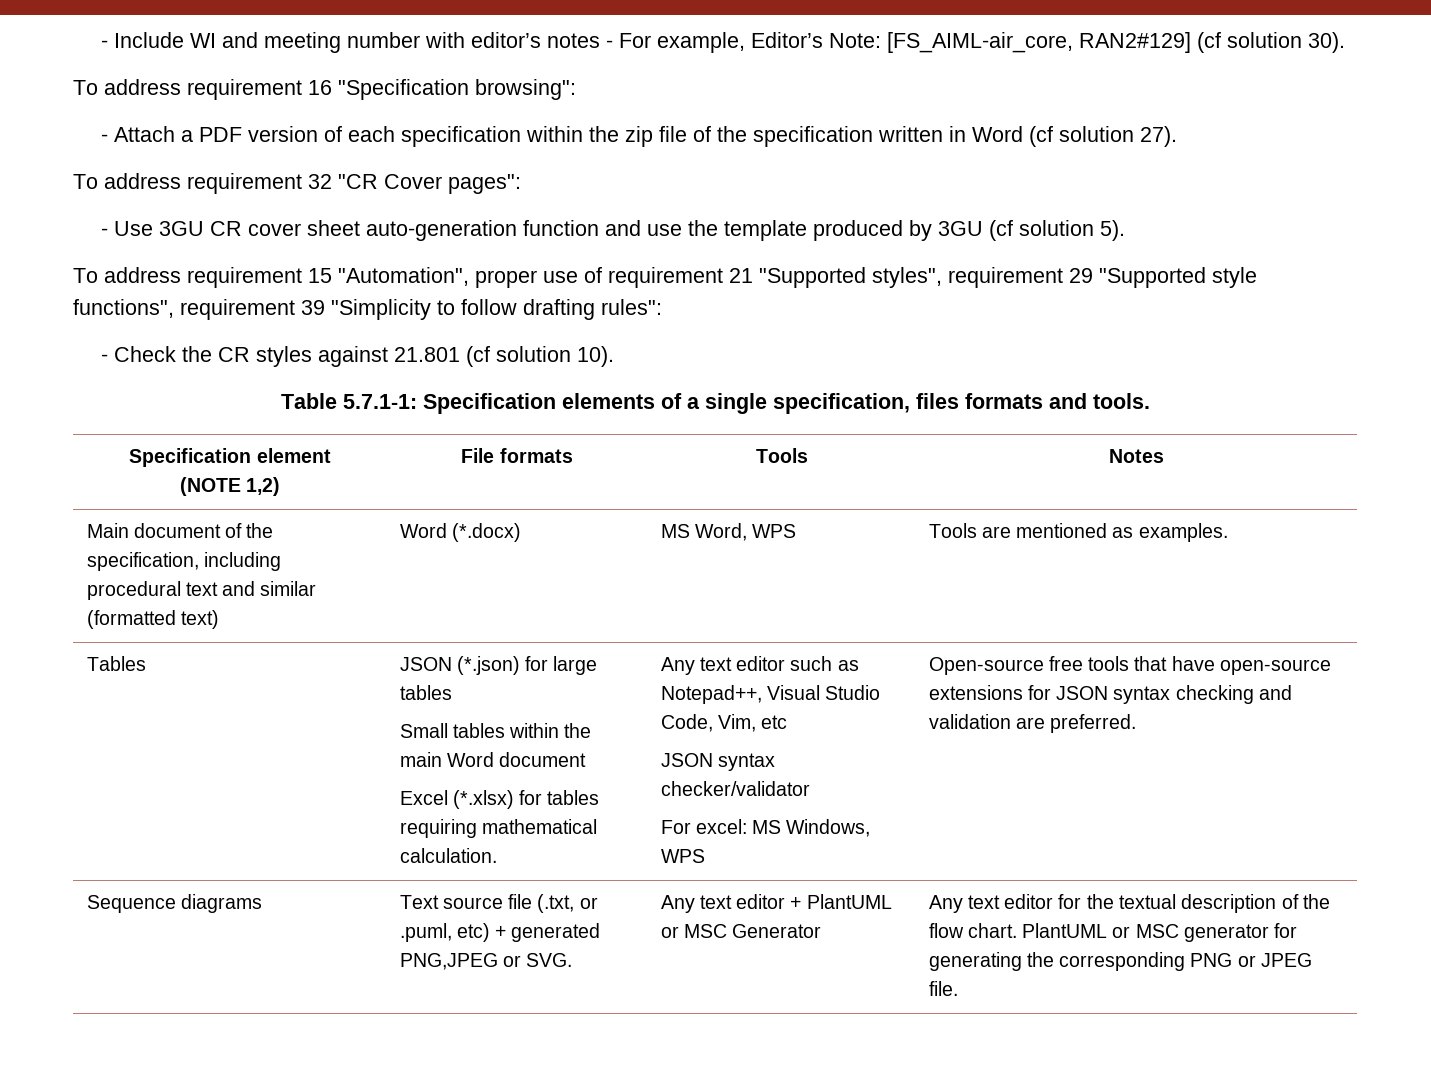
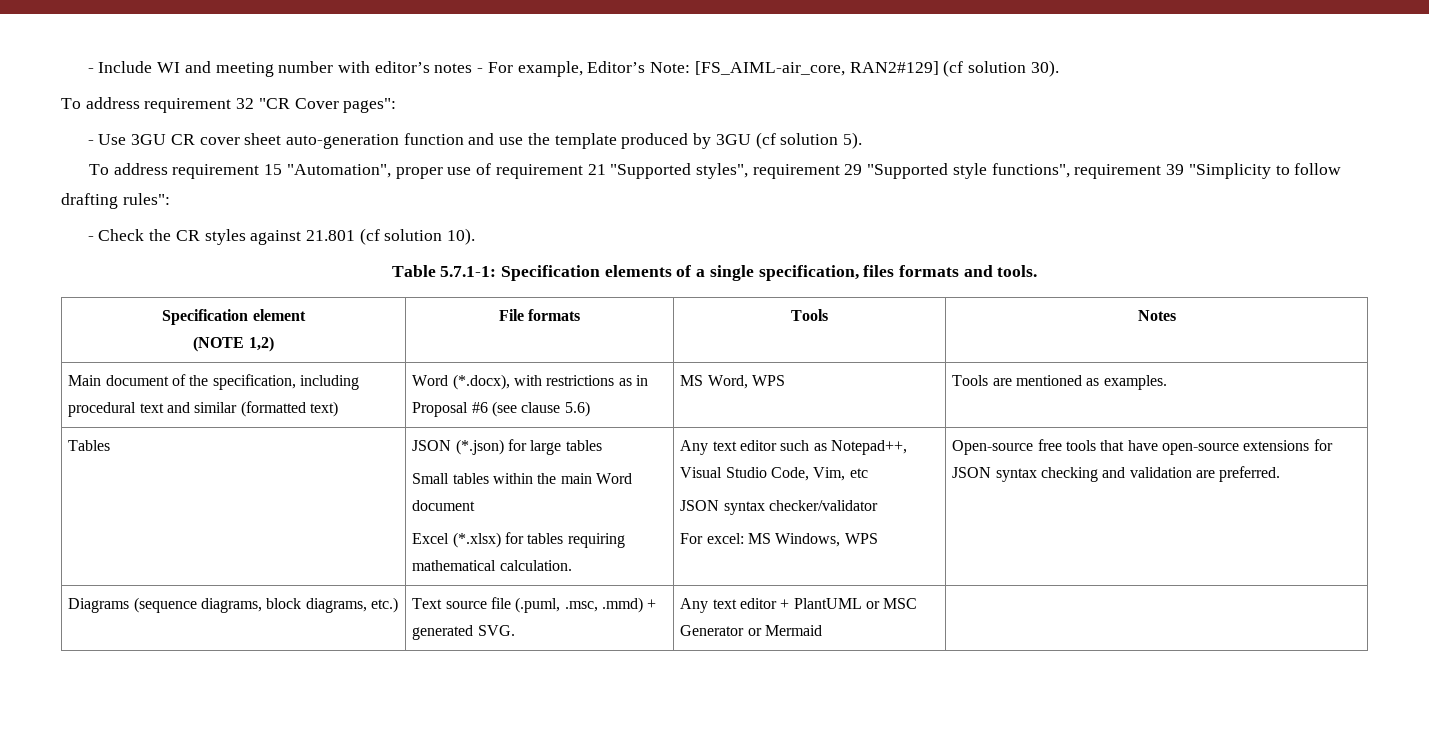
- To address requirement 16 "Specification browsing":
- - Attach a PDF version of each specification within the zip file of the specification written in Word (cf solution 27).
- Main document of the specification, including procedural text and similar (formatted text) | Word (*.docx) | MS Word, WPS | Tools are mentioned as examples.
+ Main document of the specification, including procedural text and similar (formatted text) | Word (*.docx), with restrictions as in Proposal #6 (see clause 5.6) | MS Word, WPS | Tools are mentioned as examples.
- Sequence diagrams | Text source file (.txt, or .puml, etc) + generated PNG,JPEG or SVG.
+ Diagrams (sequence diagrams, block diagrams, etc.) | Text source file (.puml, .msc, .mmd) + generated SVG.
- Any text editor + PlantUML or MSC Generator | Any text editor for the textual description of the flow chart. PlantUML or MSC generator for generating the corresponding PNG or JPEG file.
+ Any text editor + PlantUML or MSC Generator or Mermaid

